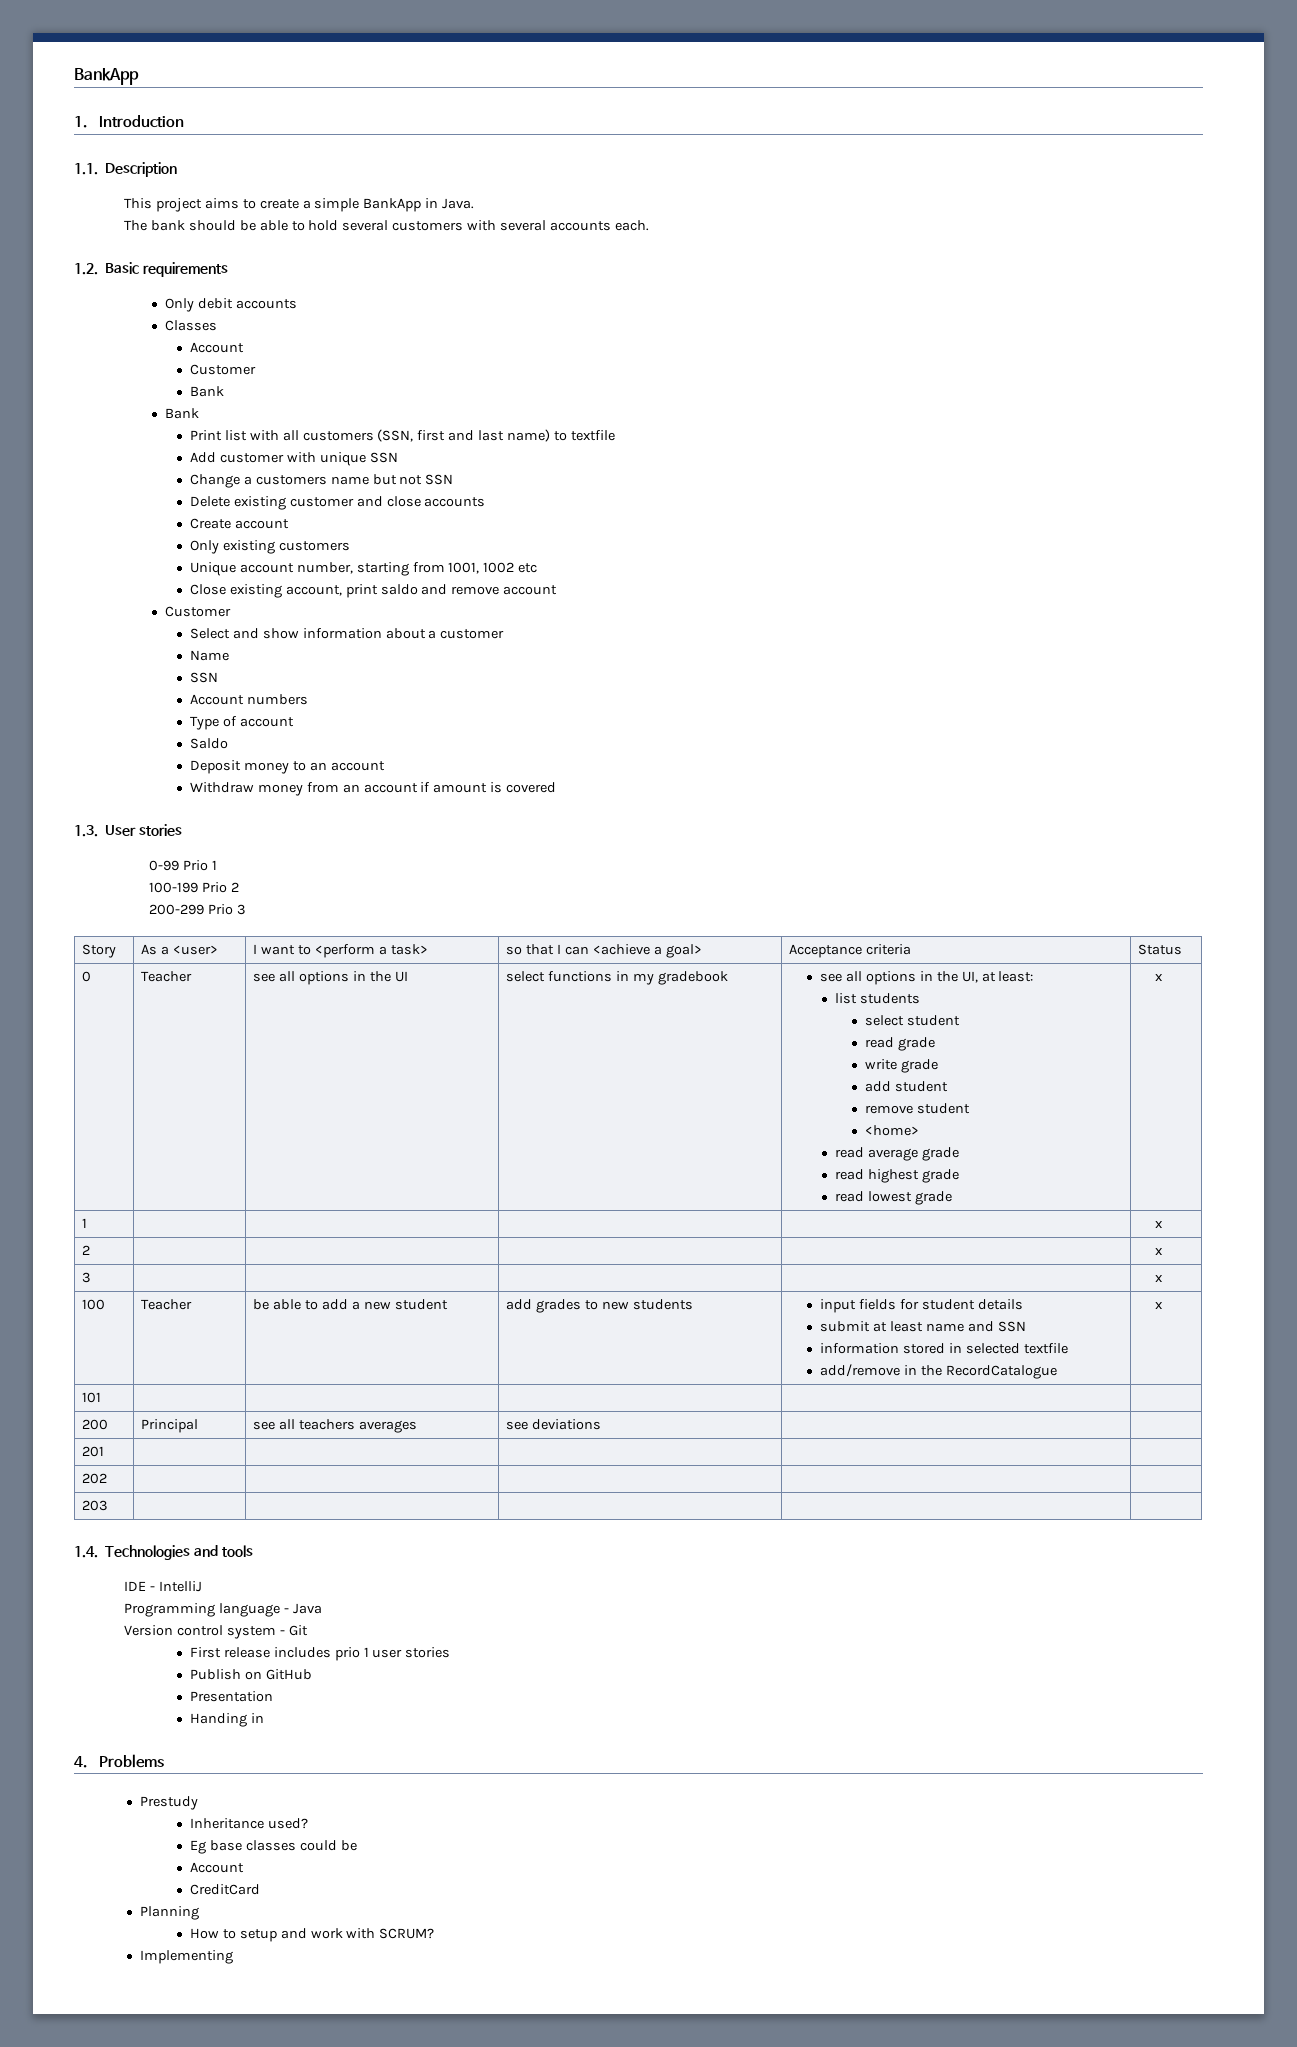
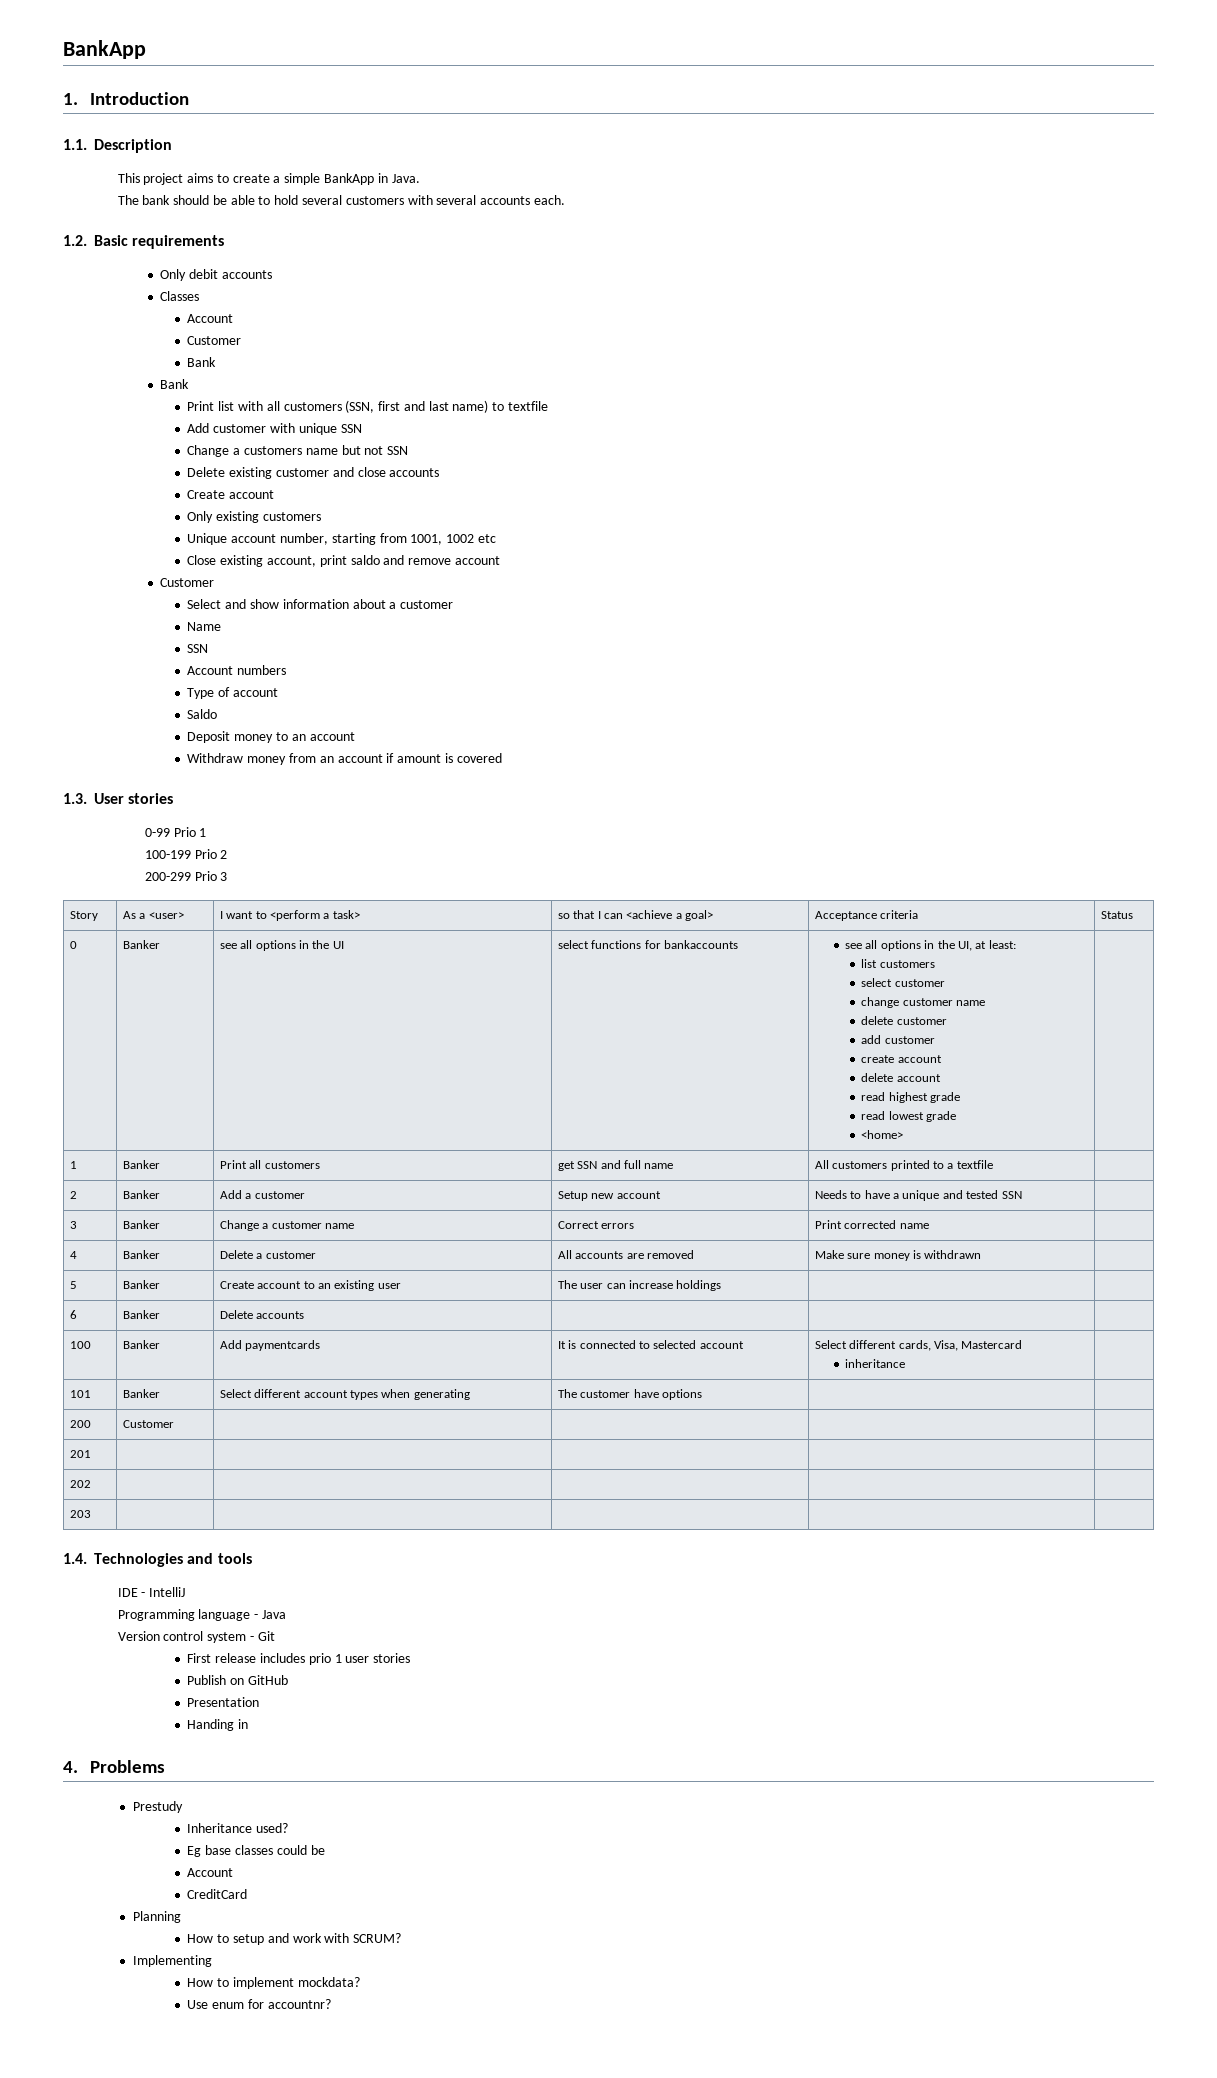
- 0 | Teacher
+ 0 | Banker
- select functions in my gradebook
+ select functions for bankaccounts
- list students
- select student
- read grade
- write grade
- add student
- remove student
- <home>
- read average grade
+ list customers
+ select customer
+ change customer name
+ delete customer
+ add customer
+ create account
+ delete account
- read lowest grade | x
- 1 | | | | | x
- 2 | | | | | x
- 3 | | | | | x
- 100 | Teacher | be able to add a new student | add grades to new students | input fields for student details
- submit at least name and SSN
- information stored in selected textfile
- add/remove in the RecordCatalogue | x
- 101 | | | | |
- 200 | Principal | see all teachers averages | see deviations | |
+ read lowest grade
+ <home> |
+ 1 | Banker | Print all customers | get SSN and full name | All customers printed to a textfile |
+ 2 | Banker | Add a customer | Setup new account | Needs to have a unique and tested SSN |
+ 3 | Banker | Change a customer name | Correct errors | Print corrected name |
+ 4 | Banker | Delete a customer | All accounts are removed | Make sure money is withdrawn |
+ 5 | Banker | Create account to an existing user | The user can increase holdings | |
+ 6 | Banker | Delete accounts | | |
+ 100 | Banker | Add paymentcards | It is connected to selected account | Select different cards, Visa, Mastercard
+ inheritance |
+ 101 | Banker | Select different account types when generating | The customer have options | |
+ 200 | Customer | | | |
+ How to implement mockdata?
+ Use enum for accountnr?

